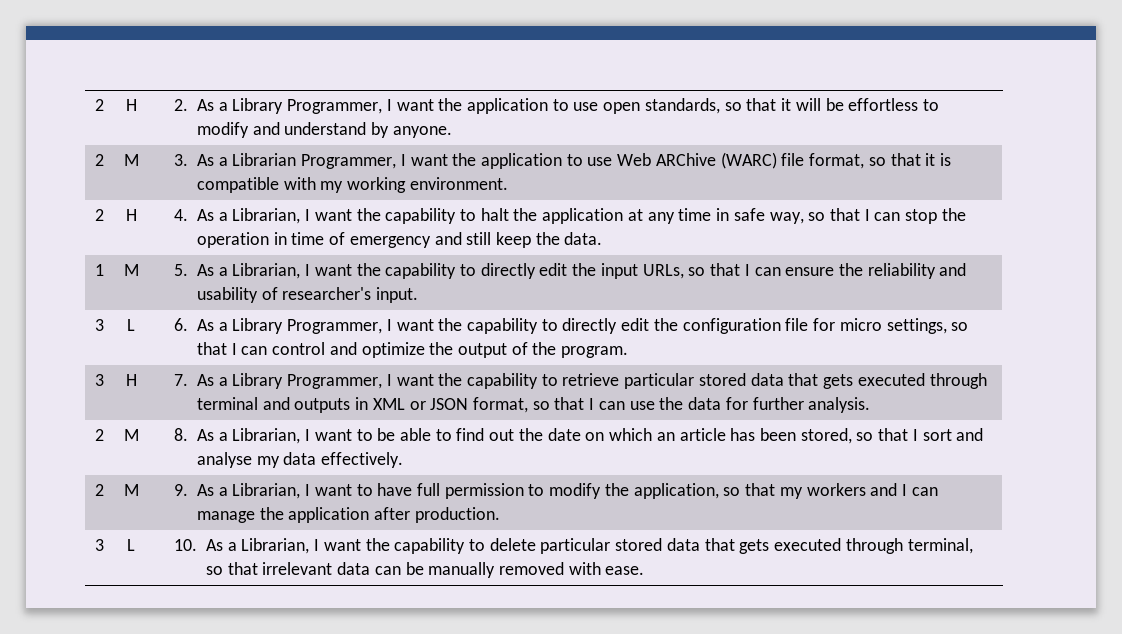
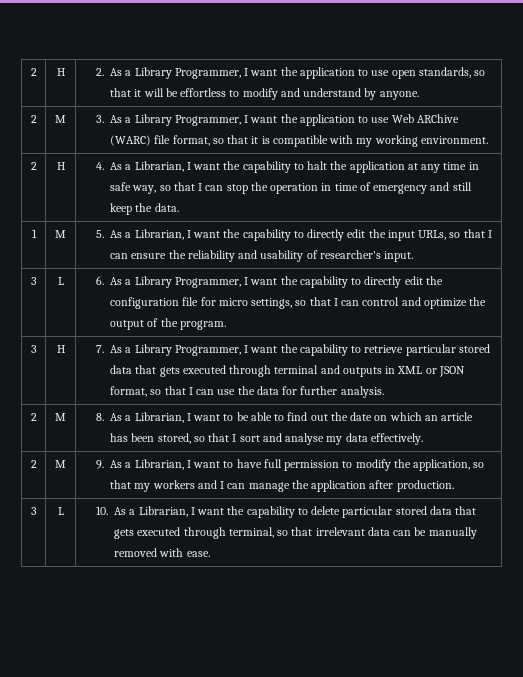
- 2 | M | 3. As a Librarian Programmer, I want the application to use Web ARChive (WARC) file format, so that it is compatible with my working environment.
+ 2 | M | 3. As a Library Programmer, I want the application to use Web ARChive (WARC) file format, so that it is compatible with my working environment.

